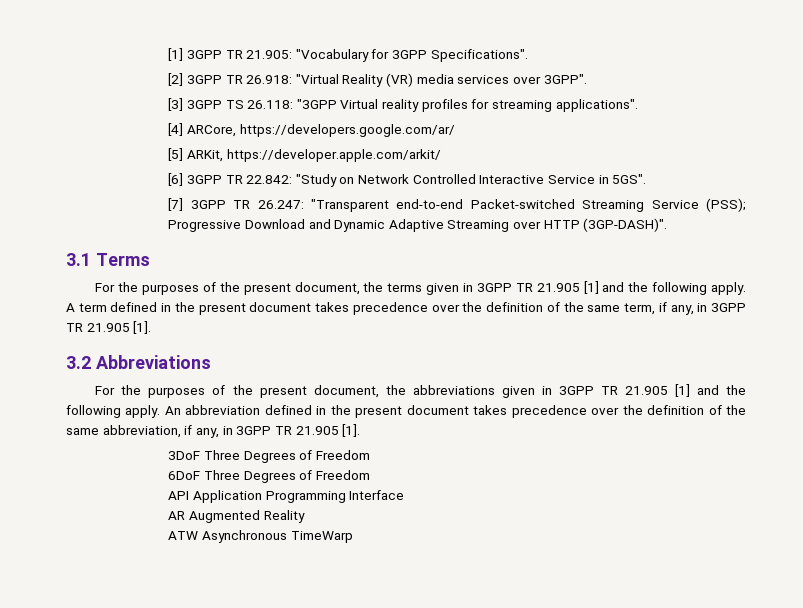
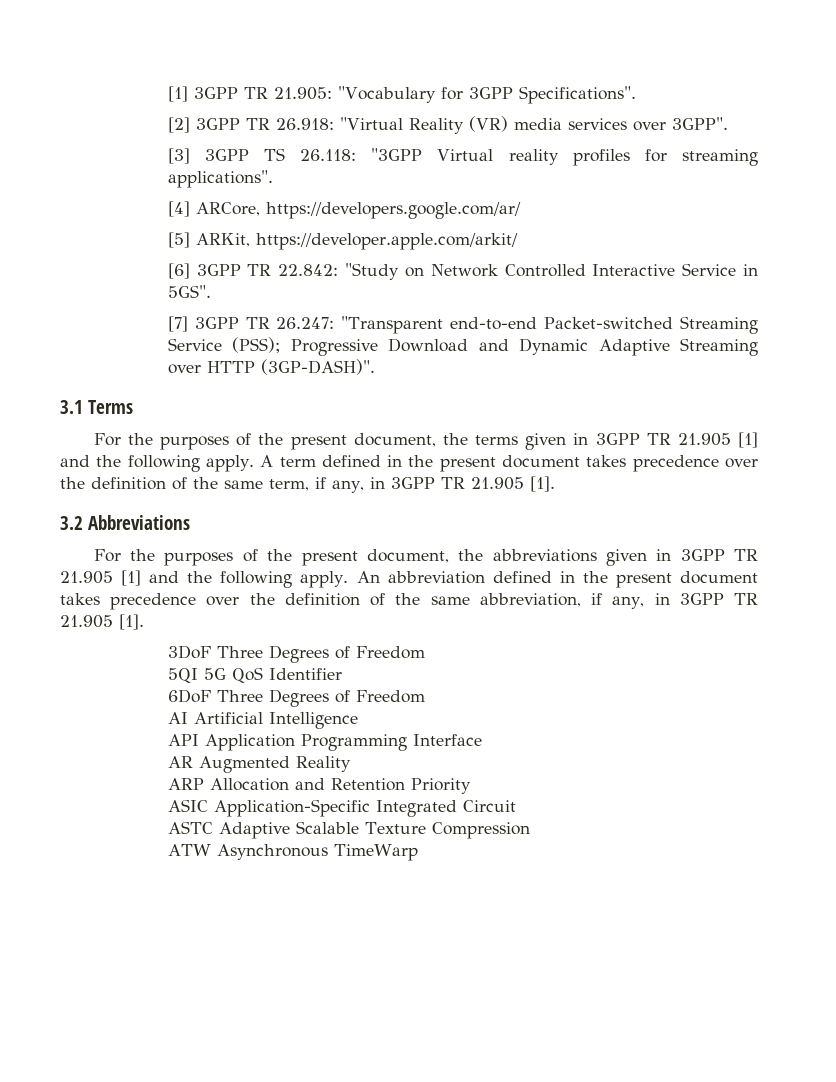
+ 5QI 5G QoS Identifier
+ AI Artificial Intelligence
+ ARP Allocation and Retention Priority
+ ASIC Application-Specific Integrated Circuit
+ ASTC Adaptive Scalable Texture Compression

